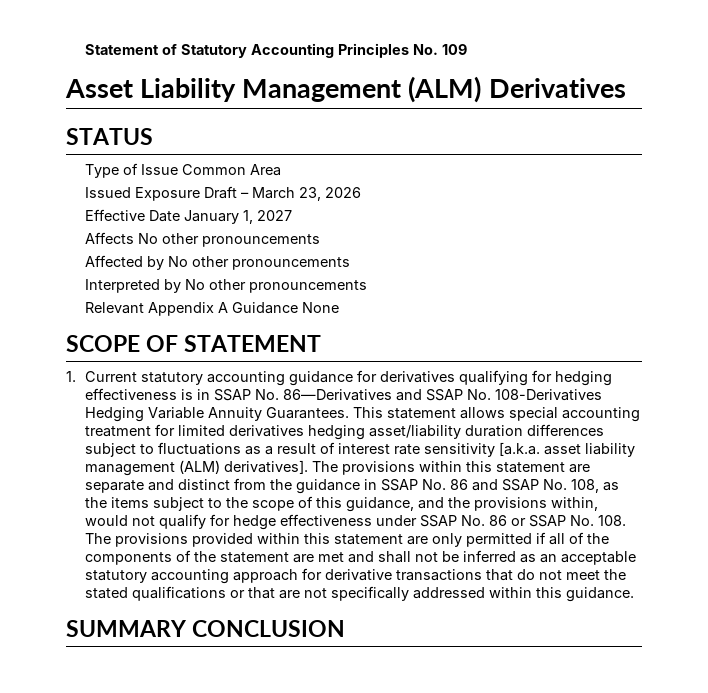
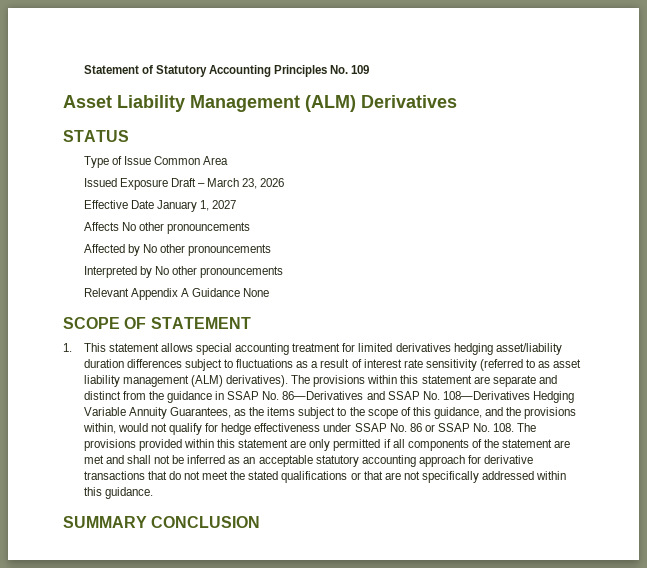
- 1. Current statutory accounting guidance for derivatives qualifying for hedging effectiveness is in SSAP No. 86—Derivatives and SSAP No. 108-Derivatives Hedging Variable Annuity Guarantees. This statement allows special accounting treatment for limited derivatives hedging asset/liability duration differences subject to fluctuations as a result of interest rate sensitivity [a.k.a. asset liability management (ALM) derivatives].
+ 1. This statement allows special accounting treatment for limited derivatives hedging asset/liability duration differences subject to fluctuations as a result of interest rate sensitivity (referred to as asset liability management (ALM) derivatives).
- The provisions within this statement are separate and distinct from the guidance in SSAP No. 86 and SSAP No. 108, as the items subject to the scope of this guidance, and the provisions within, would not qualify for hedge effectiveness under SSAP No. 86 or SSAP No. 108. The provisions provided within this statement are only permitted if all of the components of the statement are met and shall not be inferred as an acceptable statutory accounting approach for derivative transactions that do not meet the stated qualifications or that are not specifically addressed within this guidance.
+ The provisions within this statement are separate and distinct from the guidance in SSAP No. 86—Derivatives and SSAP No. 108—Derivatives Hedging Variable Annuity Guarantees, as the items subject to the scope of this guidance, and the provisions within, would not qualify for hedge effectiveness under SSAP No. 86 or SSAP No. 108. The provisions provided within this statement are only permitted if all components of the statement are met and shall not be inferred as an acceptable statutory accounting approach for derivative transactions that do not meet the stated qualifications or that are not specifically addressed within this guidance.

